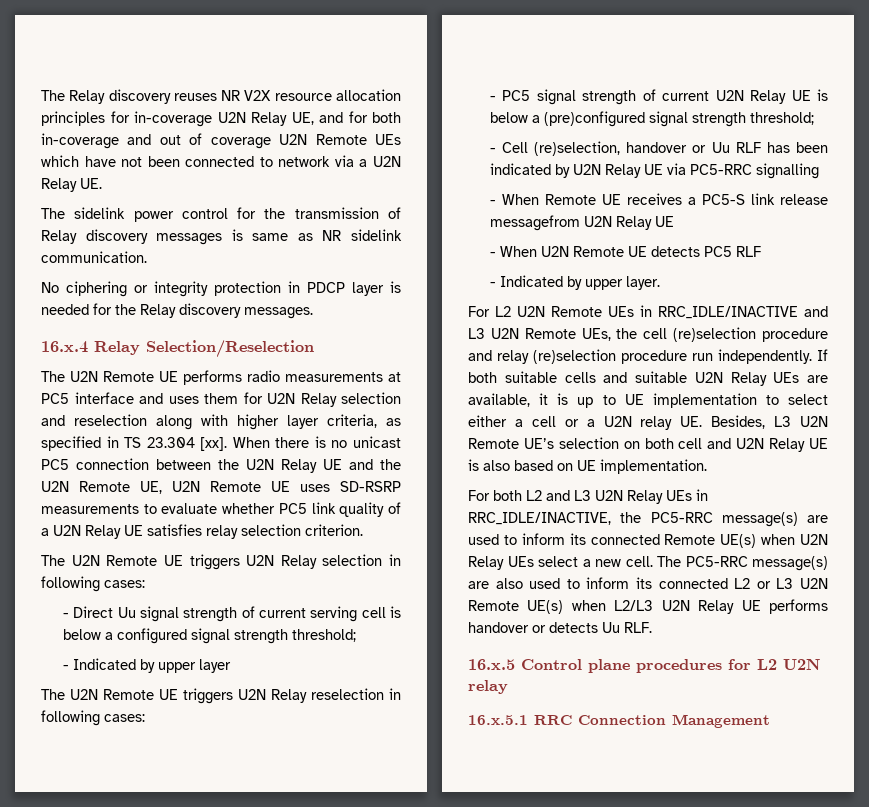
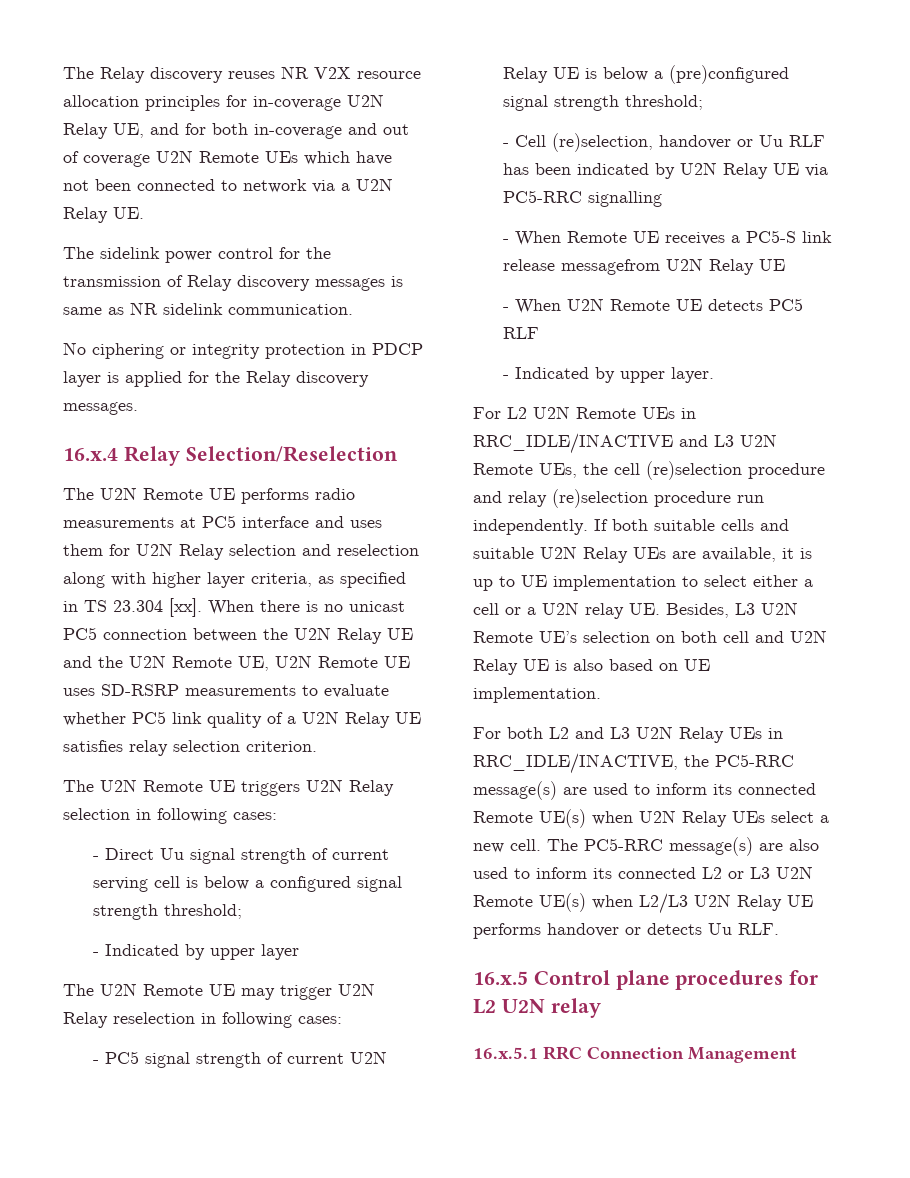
- No ciphering or integrity protection in PDCP layer is needed for the Relay discovery messages.
+ No ciphering or integrity protection in PDCP layer is applied for the Relay discovery messages.
- The U2N Remote UE triggers U2N Relay reselection in following cases:
+ The U2N Remote UE may trigger U2N Relay reselection in following cases:

